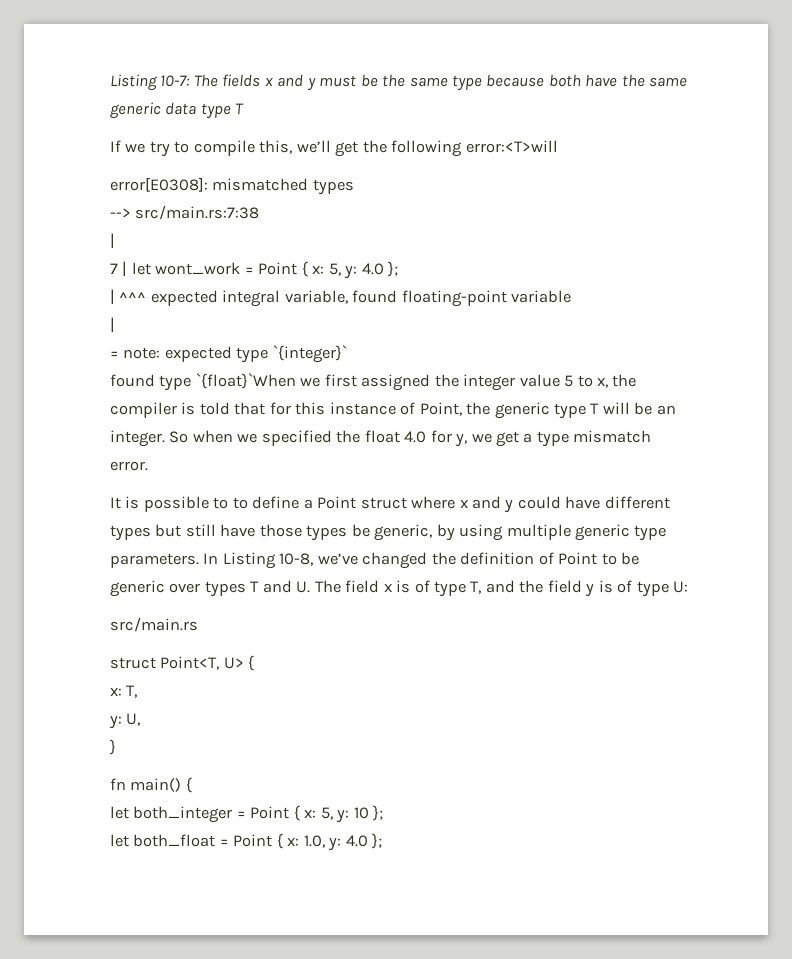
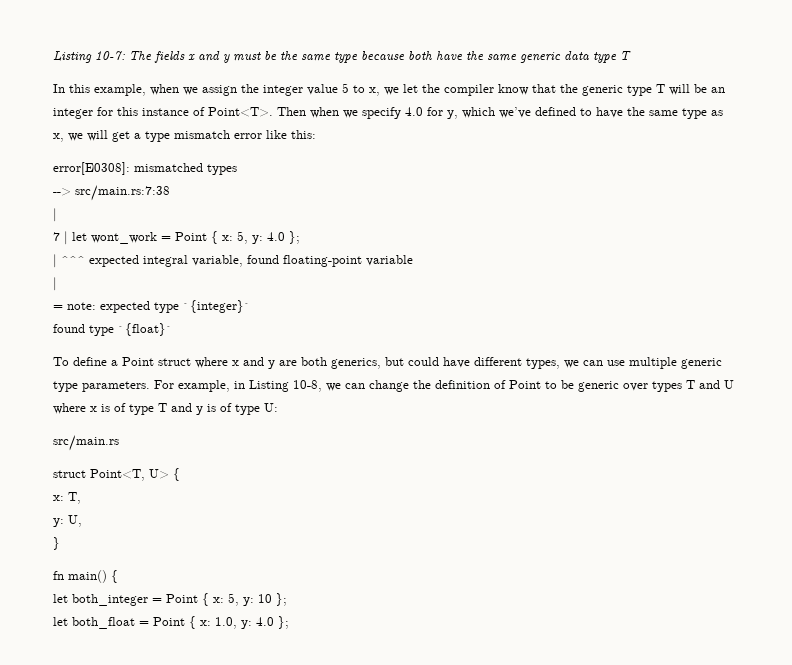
- If we try to compile this, we’ll get the following error:<T>will
+ In this example, when we assign the integer value 5 to x, we let the compiler know that the generic type T will be an integer for this instance of Point<T>. Then when we specify 4.0 for y, which we’ve defined to have the same type as x, we will get a type mismatch error like this:
- found type `{float}`When we first assigned the integer value 5 to x, the compiler is told that for this instance of Point, the generic type T will be an integer. So when we specified the float 4.0 for y, we get a type mismatch error.
- It is possible to to define a Point struct where x and y could have different types but still have those types be generic, by using multiple generic type parameters. In Listing 10-8, we’ve changed the definition of Point to be generic over types T and U. The field x is of type T, and the field y is of type U:
+ found type `{float}`
+ To define a Point struct where x and y are both generics, but could have different types, we can use multiple generic type parameters. For example, in Listing 10-8, we can change the definition of Point to be generic over types T and U where x is of type T and y is of type U:

